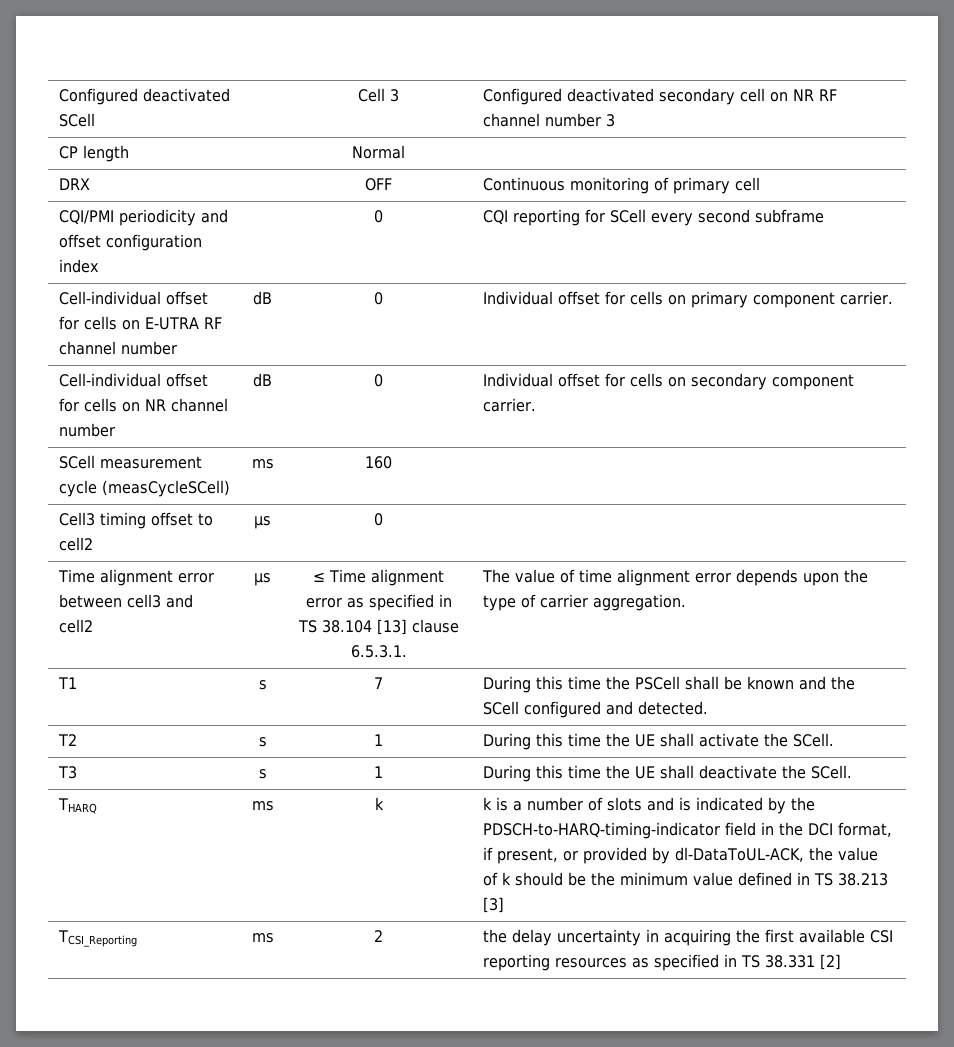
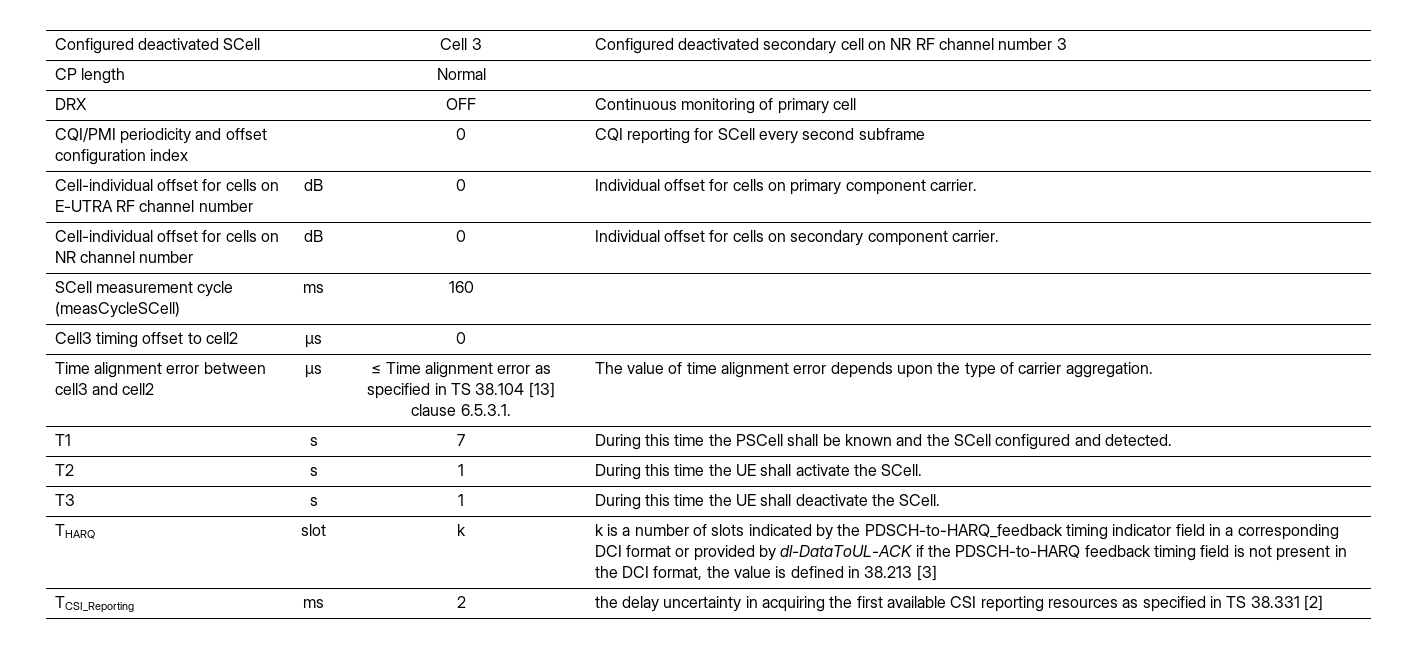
- THARQ | ms
+ THARQ | slot
- k is a number of slots and is indicated by the PDSCH-to-HARQ-timing-indicator field in the DCI format, if present, or provided by dl-DataToUL-ACK, the value of k should be the minimum value defined in TS 38.213 [3]
+ k is a number of slots indicated by the PDSCH-to-HARQ_feedback timing indicator field in a corresponding DCI format or provided by dl-DataToUL-ACK if the PDSCH-to-HARQ feedback timing field is not present in the DCI format, the value is defined in 38.213 [3]

